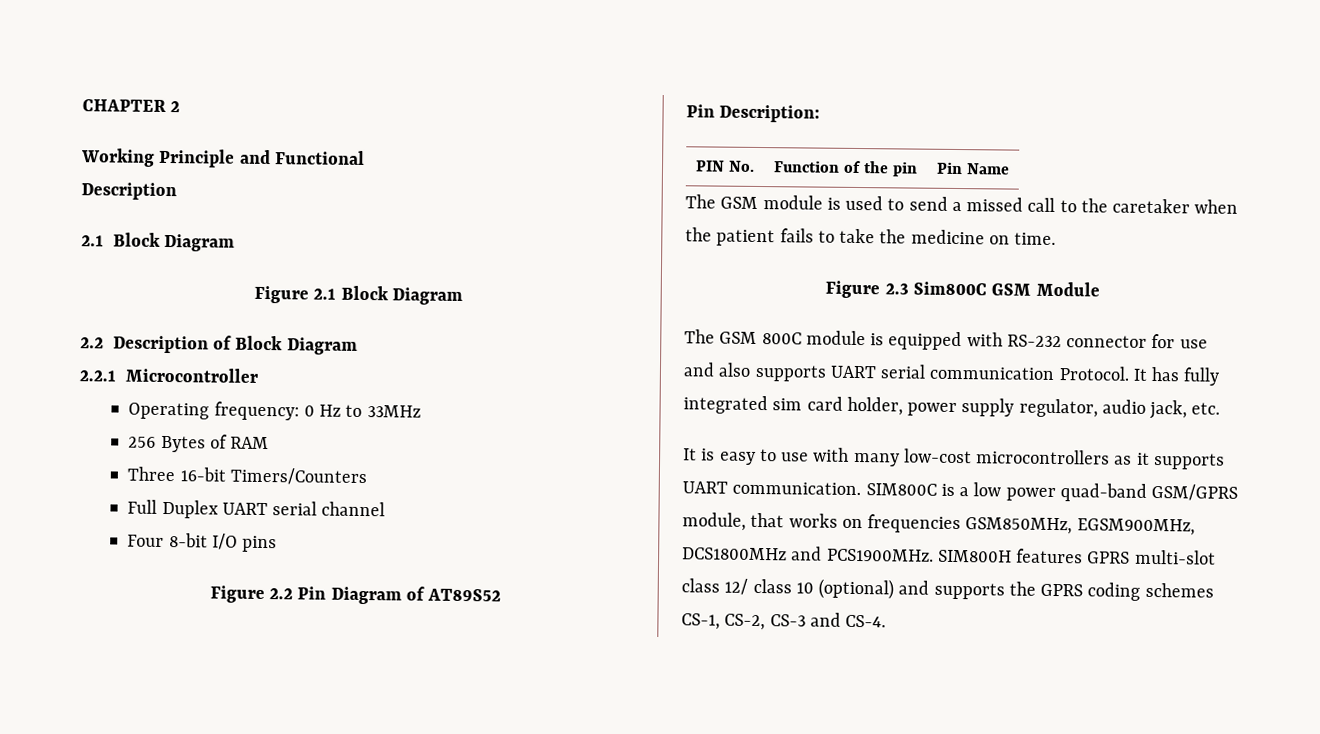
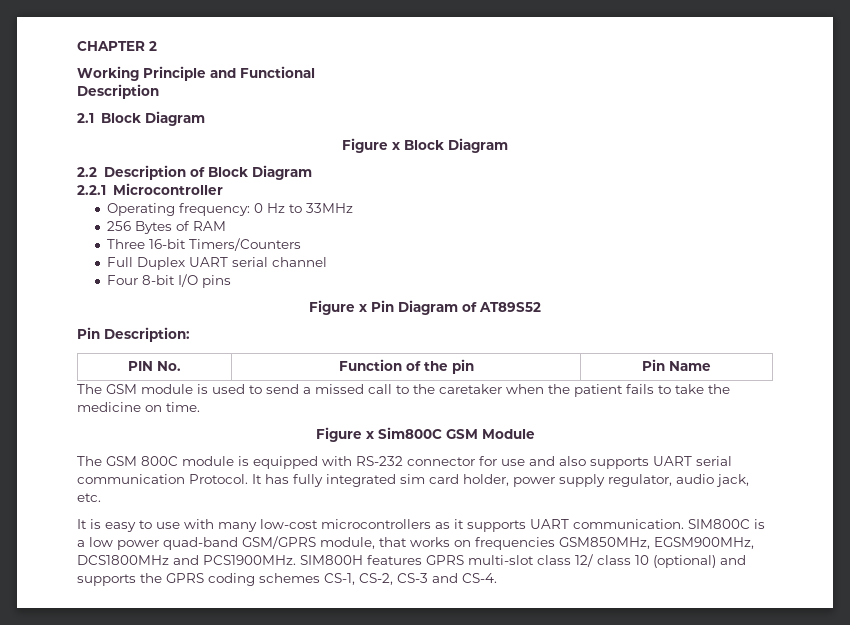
- Figure 2.1 Block Diagram
+ Figure x Block Diagram
- Figure 2.2 Pin Diagram of AT89S52
+ Figure x Pin Diagram of AT89S52
- Figure 2.3 Sim800C GSM Module
+ Figure x Sim800C GSM Module

